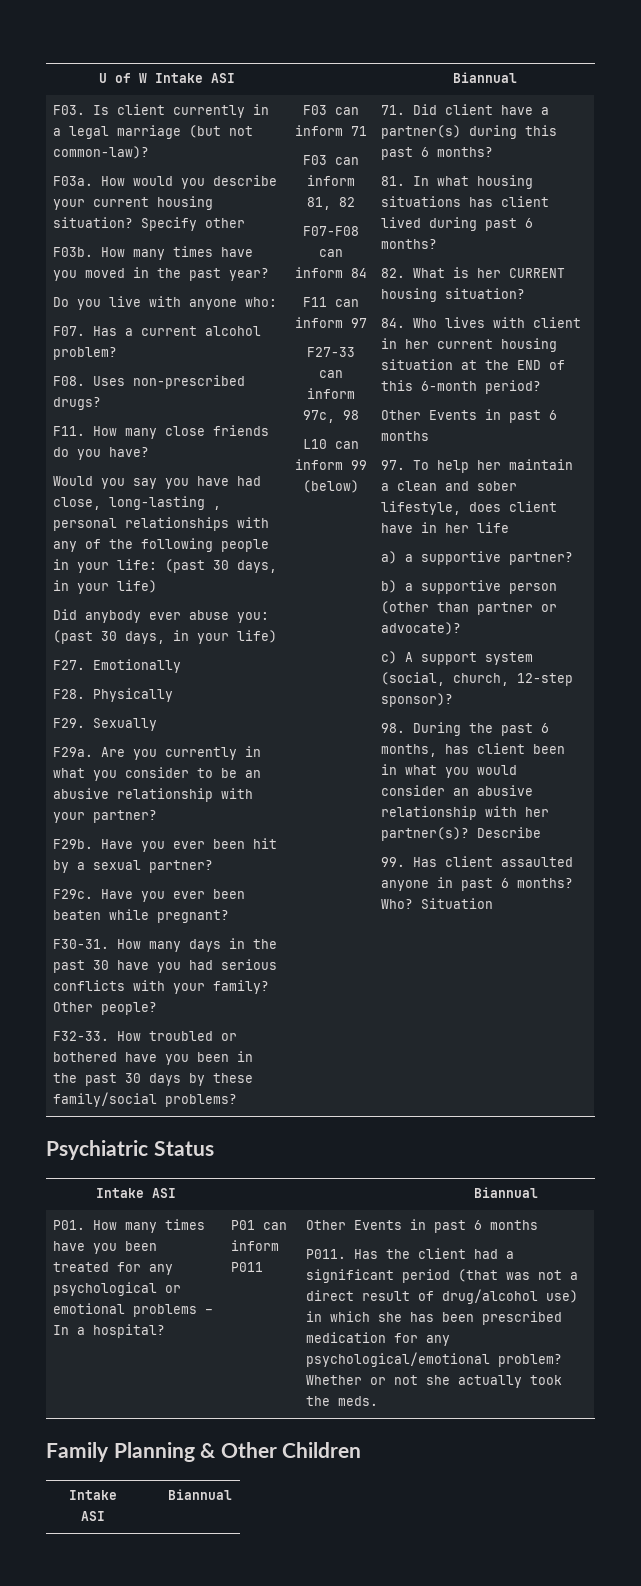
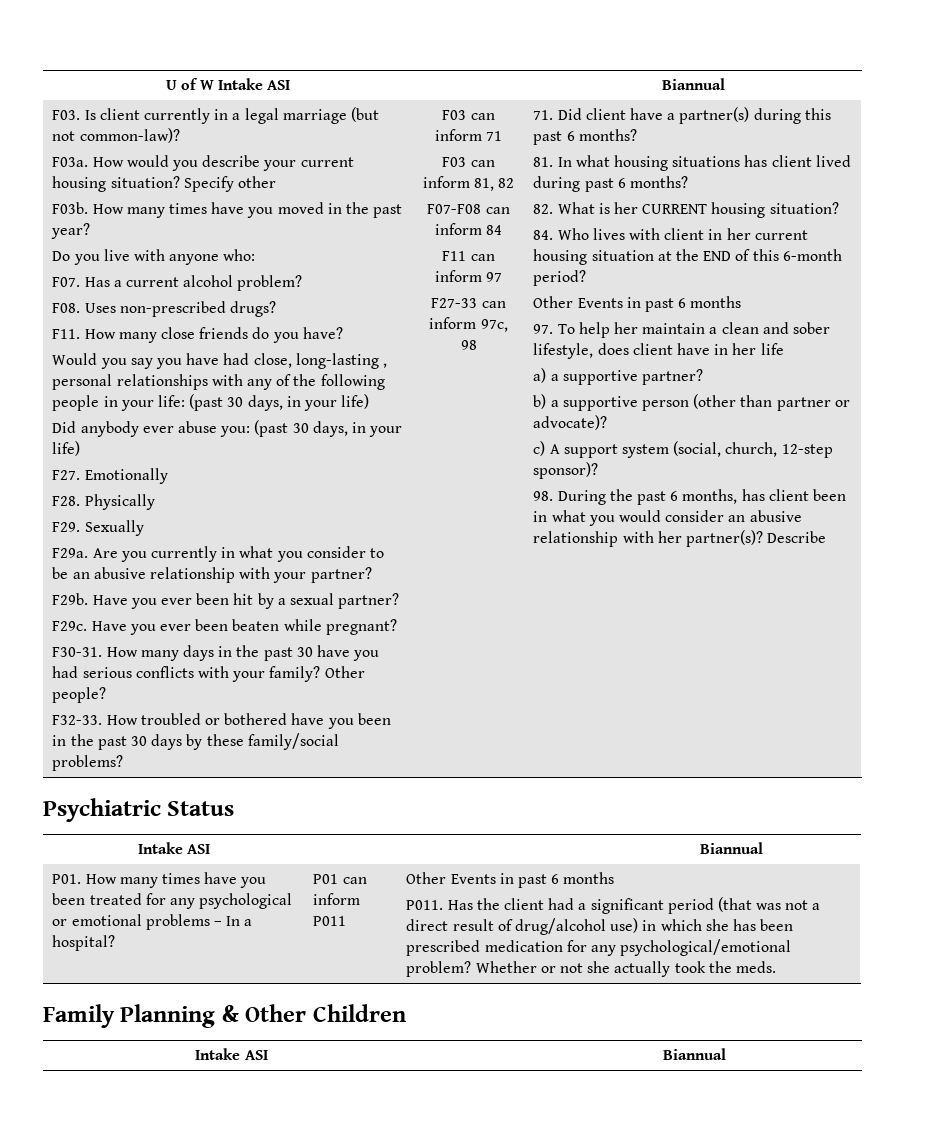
- L10 can inform 99 (below)
- 99. Has client assaulted anyone in past 6 months? Who? Situation

